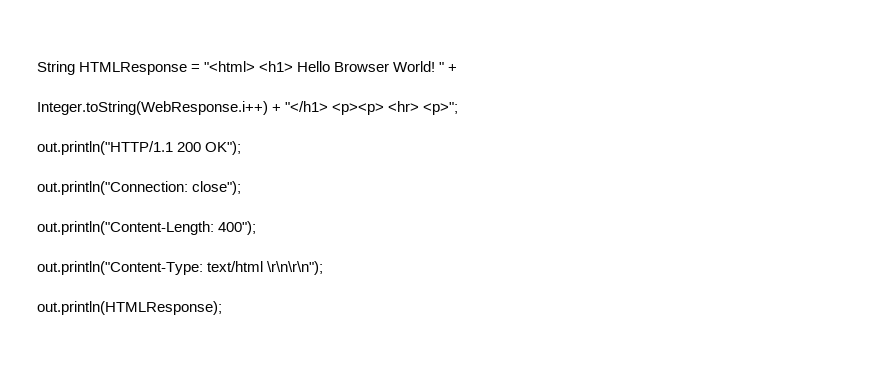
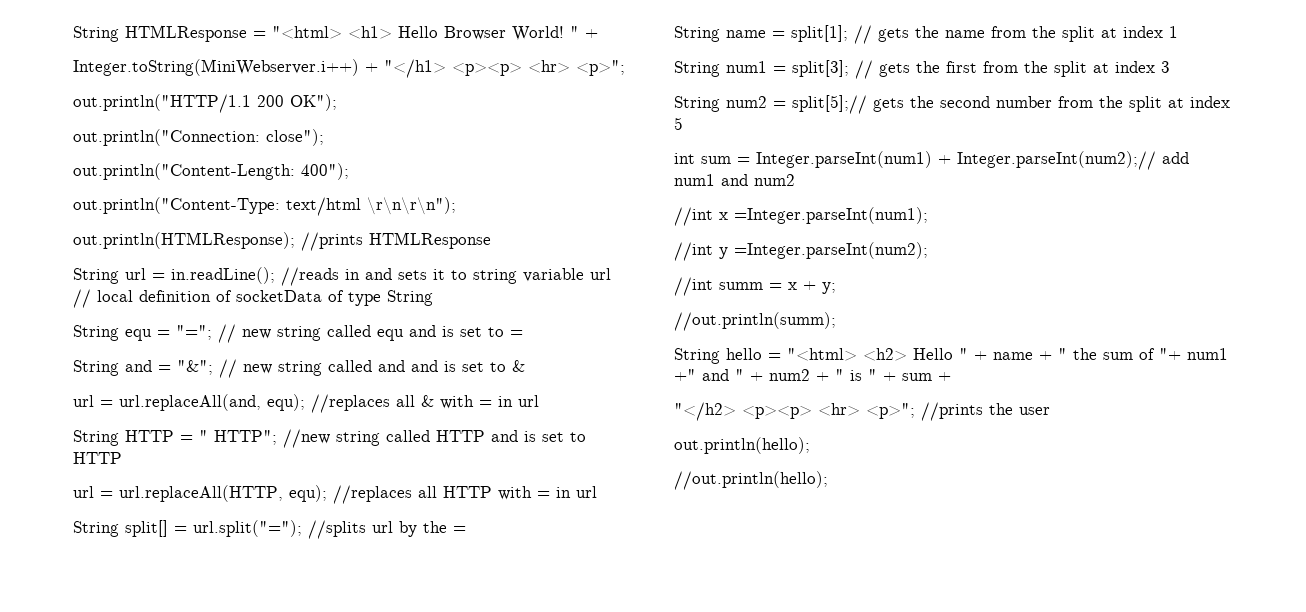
- Integer.toString(WebResponse.i++) + "</h1> <p><p> <hr> <p>";
+ Integer.toString(MiniWebserver.i++) + "</h1> <p><p> <hr> <p>";
- out.println(HTMLResponse);
+ out.println(HTMLResponse); //prints HTMLResponse
+ String url = in.readLine(); //reads in and sets it to string variable url // local definition of socketData of type String
+ String equ = "="; // new string called equ and is set to =
+ String and = "&"; // new string called and and is set to &
+ url = url.replaceAll(and, equ); //replaces all & with = in url
+ String HTTP = " HTTP"; //new string called HTTP and is set to HTTP
+ url = url.replaceAll(HTTP, equ); //replaces all HTTP with = in url
+ String split[] = url.split("="); //splits url by the =
+ String name = split[1]; // gets the name from the split at index 1
+ String num1 = split[3]; // gets the first from the split at index 3
+ String num2 = split[5];// gets the second number from the split at index 5
+ int sum = Integer.parseInt(num1) + Integer.parseInt(num2);// add num1 and num2
+ //int x =Integer.parseInt(num1);
+ //int y =Integer.parseInt(num2);
+ //int summ = x + y;
+ //out.println(summ);
+ String hello = "<html> <h2> Hello " + name + " the sum of "+ num1 +" and " + num2 + " is " + sum +
+ "</h2> <p><p> <hr> <p>"; //prints the user
+ out.println(hello);
+ //out.println(hello);

